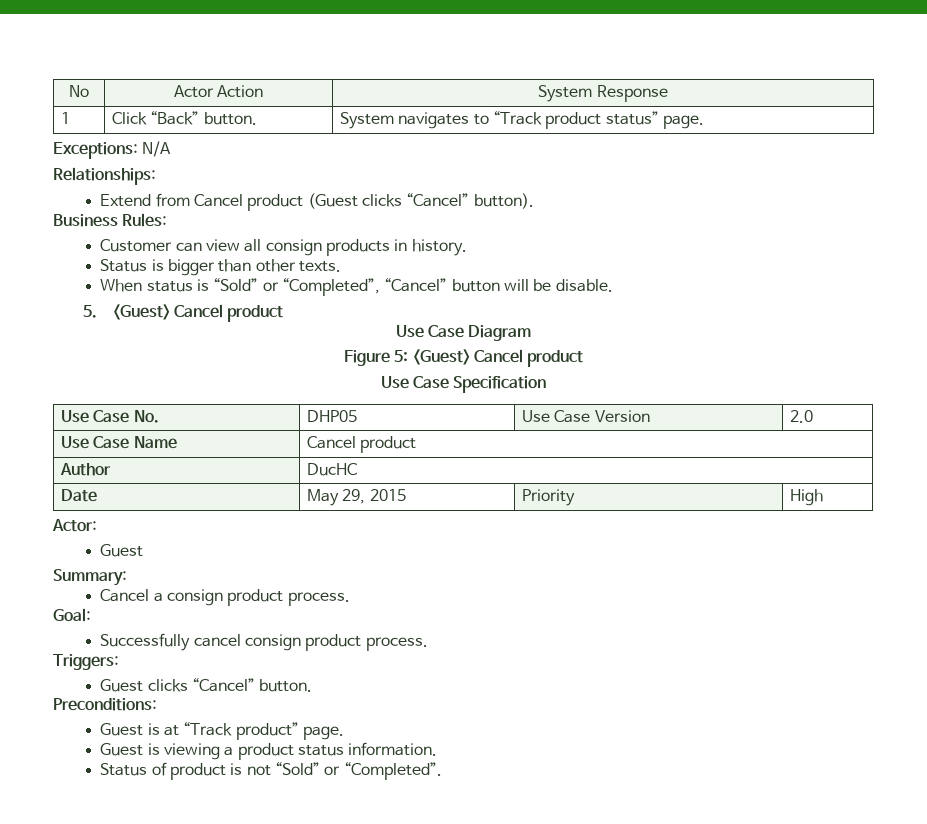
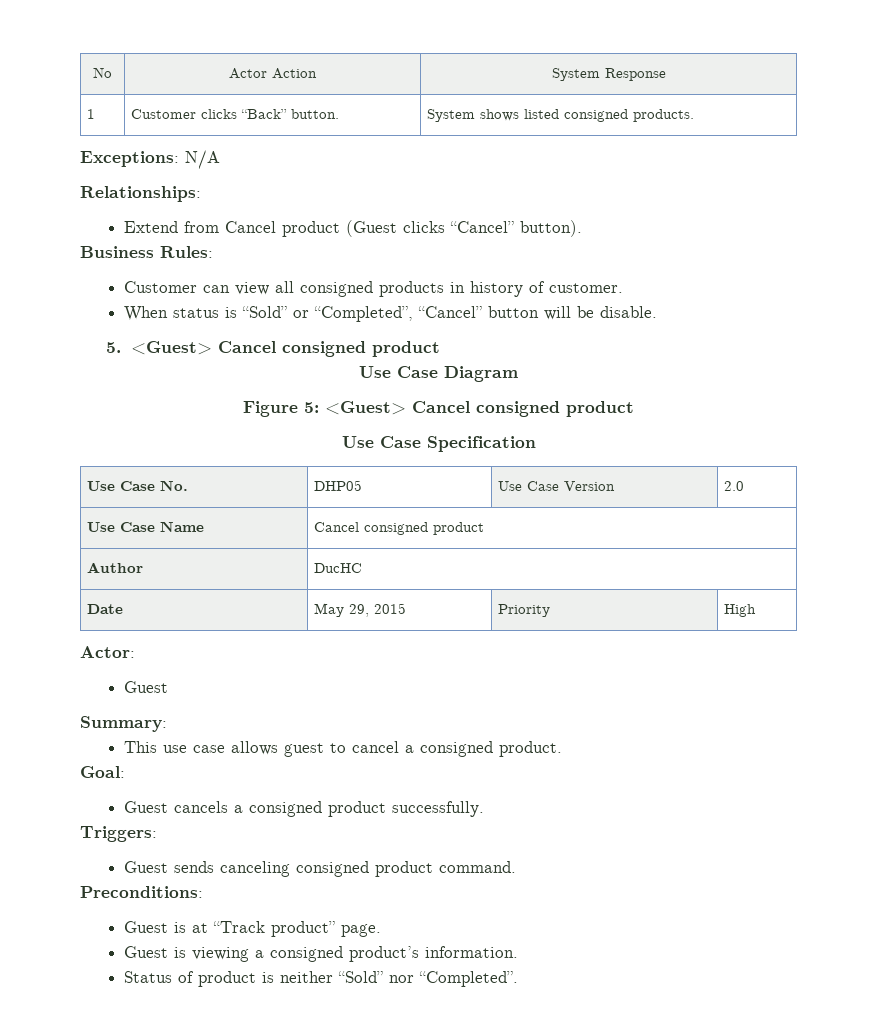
- 1 | Click “Back” button. | System navigates to “Track product status” page.
+ 1 | Customer clicks “Back” button. | System shows listed consigned products.
- Customer can view all consign products in history.
- Status is bigger than other texts.
+ Customer can view all consigned products in history of customer.
- 5. <Guest> Cancel product
+ 5. <Guest> Cancel consigned product
- Figure 5: <Guest> Cancel product
+ Figure 5: <Guest> Cancel consigned product
- Use Case Name | Cancel product
+ Use Case Name | Cancel consigned product
- Cancel a consign product process.
+ This use case allows guest to cancel a consigned product.
  Goal:
- Successfully cancel consign product process.
+ Guest cancels a consigned product successfully.
  Triggers:
- Guest clicks “Cancel” button.
+ Guest sends canceling consigned product command.
- Guest is viewing a product status information.
+ Guest is viewing a consigned product’s information.
- Status of product is not “Sold” or “Completed”.
+ Status of product is neither “Sold” nor “Completed”.

